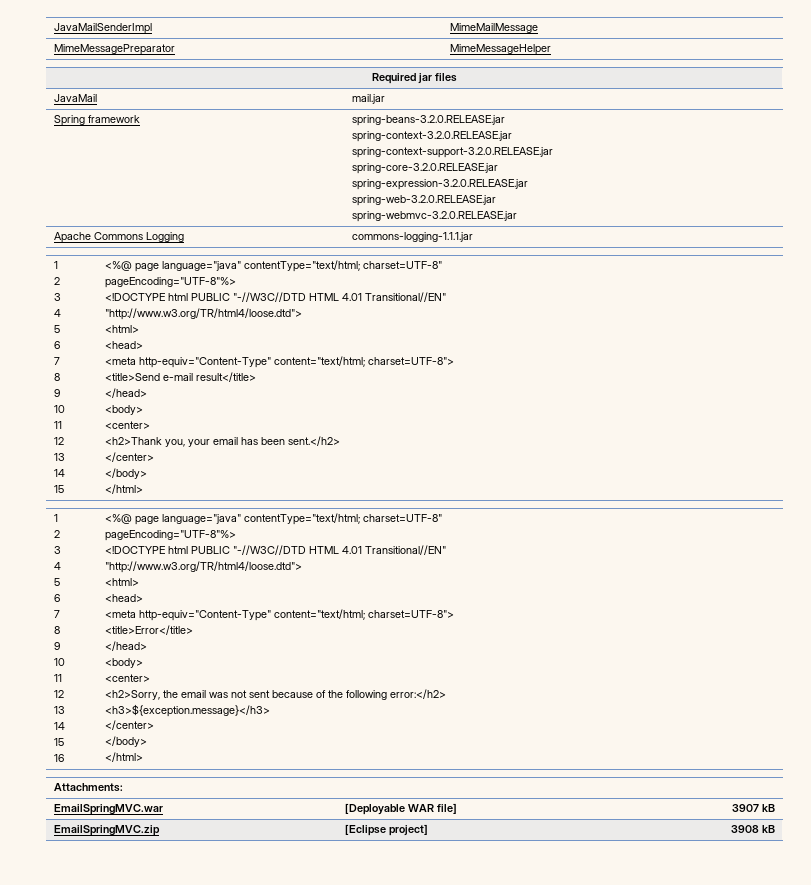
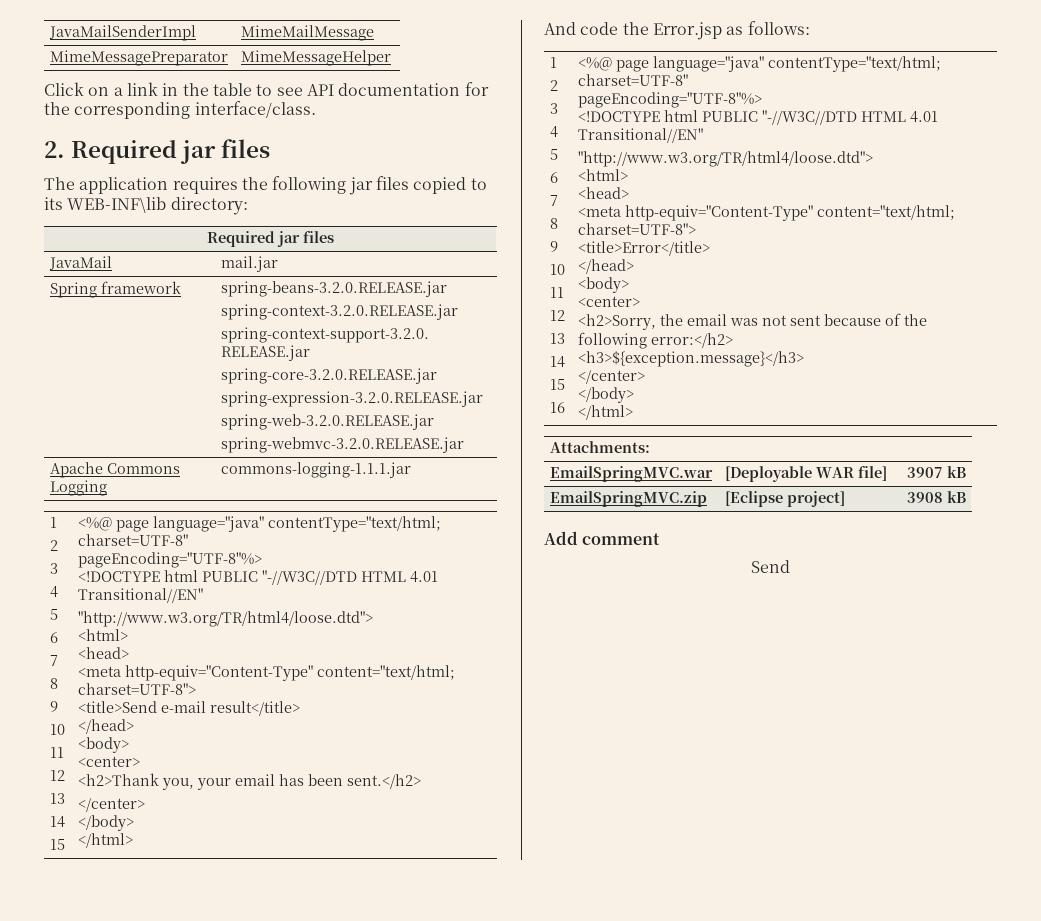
+ Click on a link in the table to see API documentation for the corresponding interface/class.
+ 2. Required jar files
+ The application requires the following jar files copied to its WEB-INF\lib directory:
+ And code the Error.jsp as follows:
+ Add comment
+ Send

